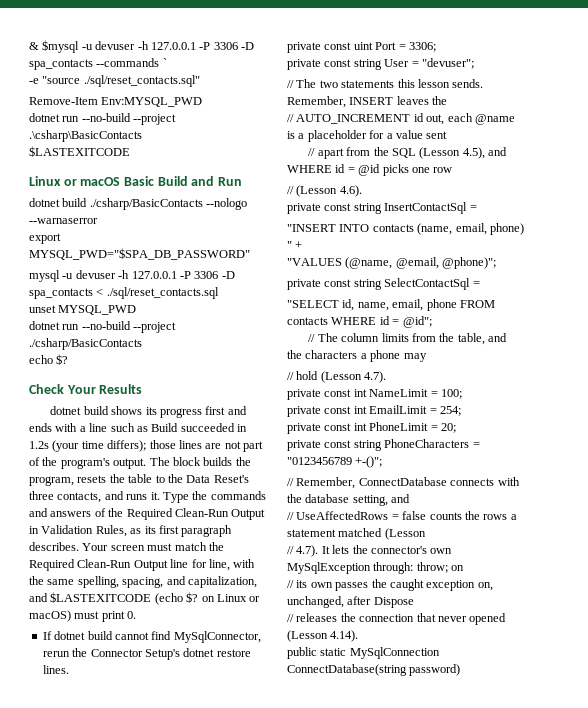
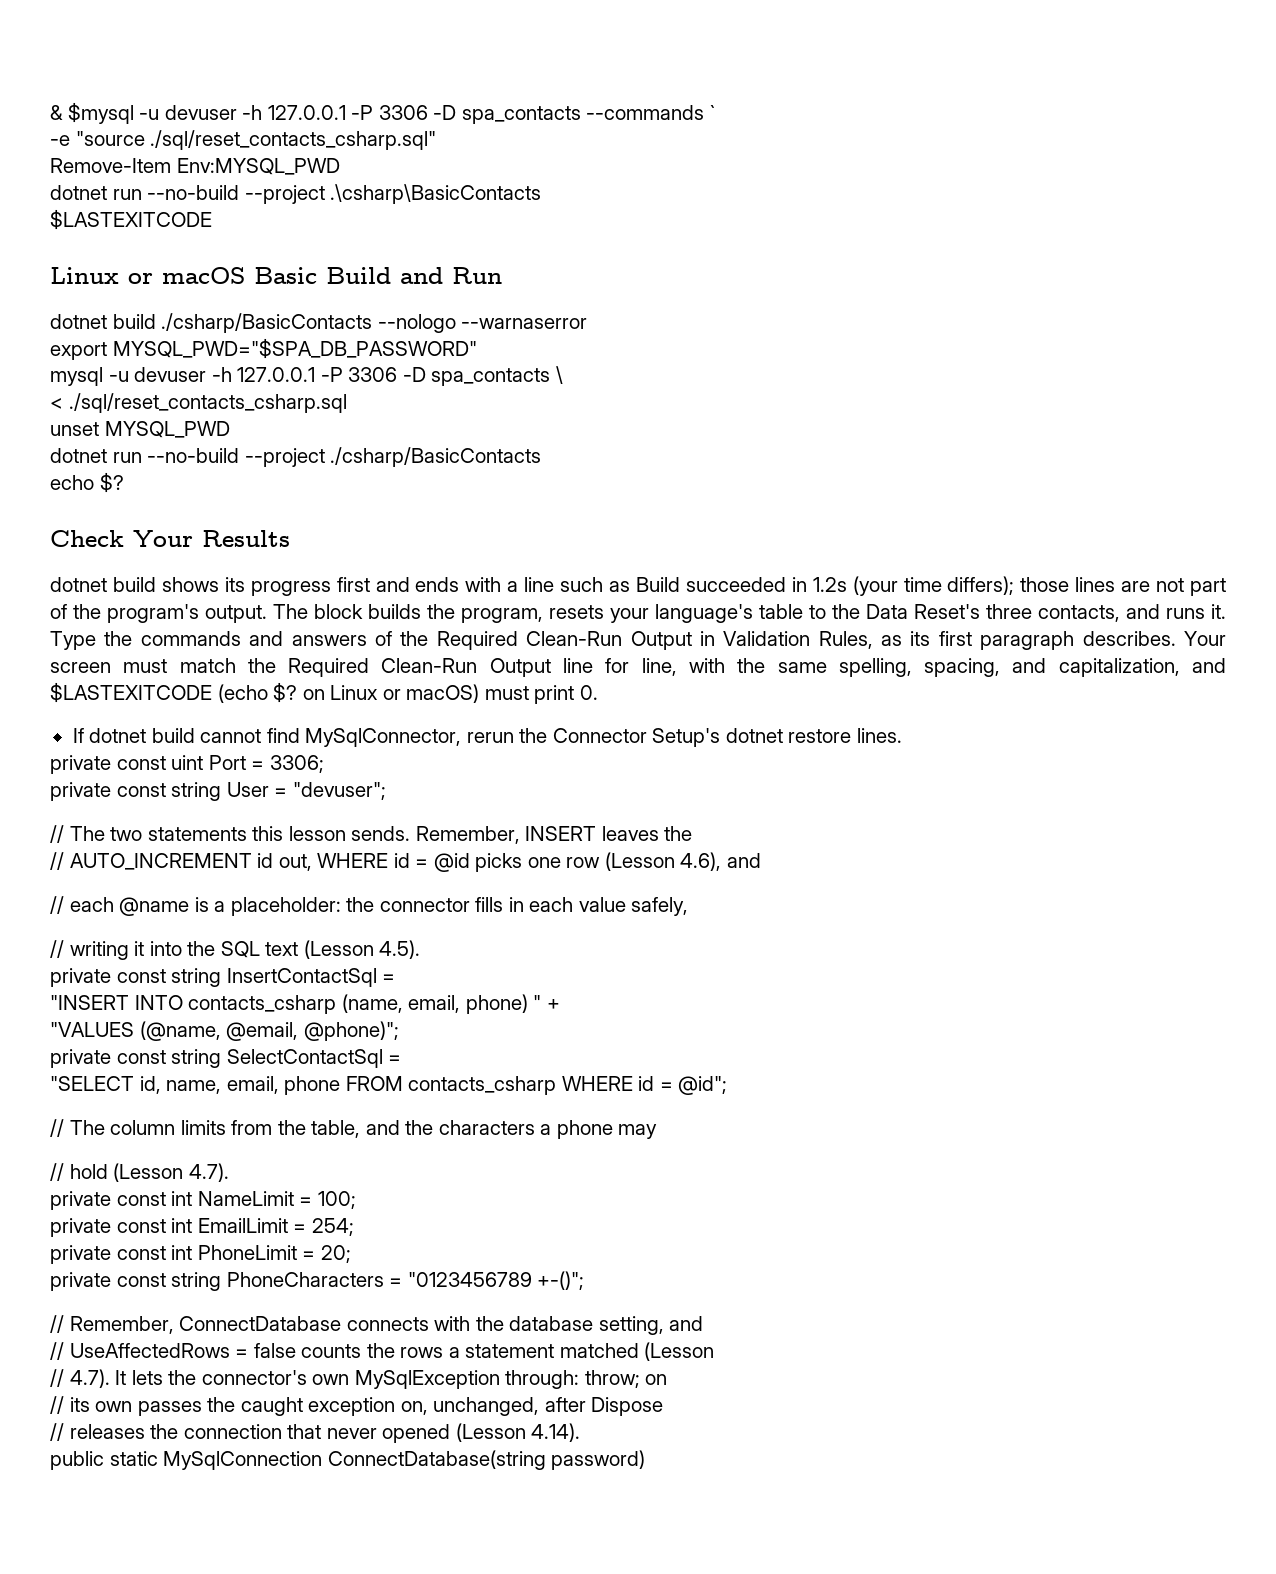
- -e "source ./sql/reset_contacts.sql"
+ -e "source ./sql/reset_contacts_csharp.sql"
- mysql -u devuser -h 127.0.0.1 -P 3306 -D spa_contacts < ./sql/reset_contacts.sql
+ mysql -u devuser -h 127.0.0.1 -P 3306 -D spa_contacts \
+ < ./sql/reset_contacts_csharp.sql
- The block builds the program, resets the table to the Data Reset's three contacts, and runs it.
+ The block builds the program, resets your language's table to the Data Reset's three contacts, and runs it.
- // AUTO_INCREMENT id out, each @name is a placeholder for a value sent
- // apart from the SQL (Lesson 4.5), and WHERE id = @id picks one row
- // (Lesson 4.6).
+ // AUTO_INCREMENT id out, WHERE id = @id picks one row (Lesson 4.6), and
+ // each @name is a placeholder: the connector fills in each value safely,
+ // writing it into the SQL text (Lesson 4.5).
- "INSERT INTO contacts (name, email, phone) " +
+ "INSERT INTO contacts_csharp (name, email, phone) " +
- "SELECT id, name, email, phone FROM contacts WHERE id = @id";
+ "SELECT id, name, email, phone FROM contacts_csharp WHERE id = @id";

